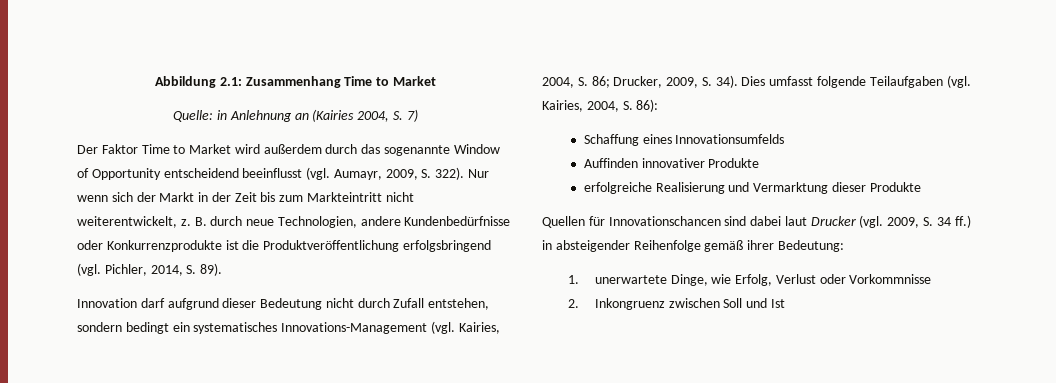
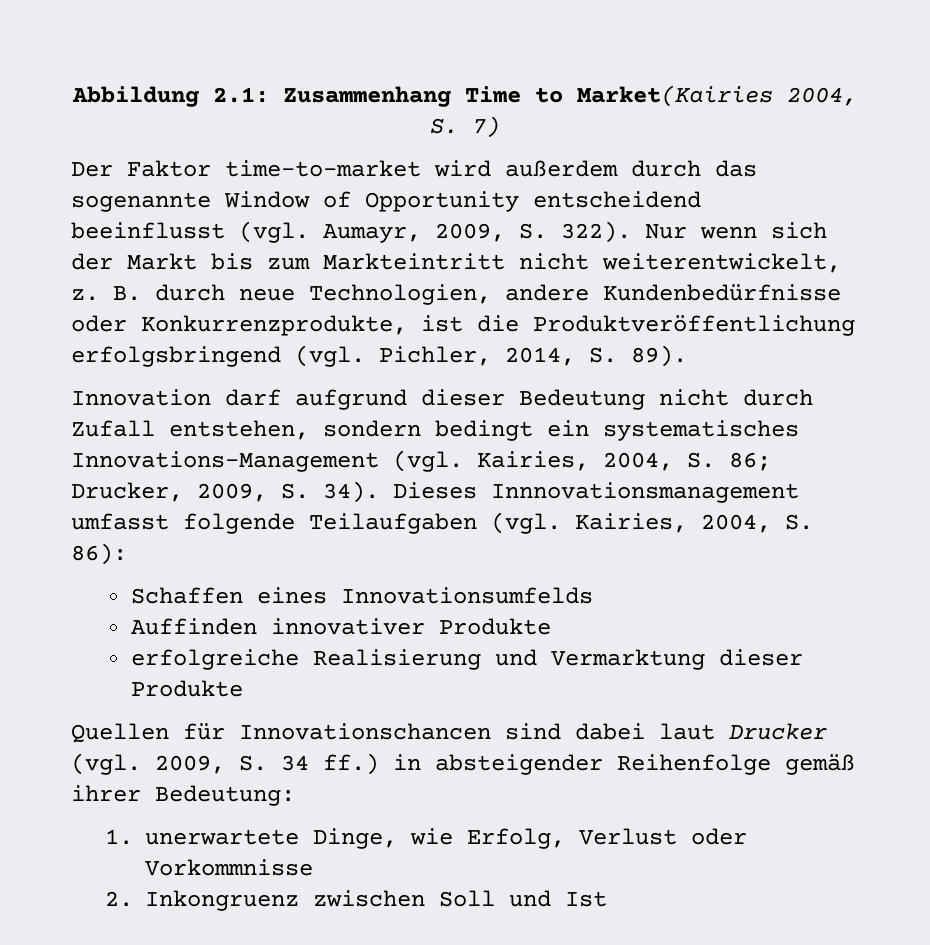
- Abbildung 2.1: Zusammenhang Time to Market
- Quelle: in Anlehnung an (Kairies 2004, S. 7)
+ Abbildung 2.1: Zusammenhang Time to Market(Kairies 2004, S. 7)
- Der Faktor Time to Market wird außerdem durch das sogenannte Window of Opportunity entscheidend beeinflusst (vgl. Aumayr, 2009, S. 322).
+ Der Faktor time-to-market wird außerdem durch das sogenannte Window of Opportunity entscheidend beeinflusst (vgl. Aumayr, 2009, S. 322).
- Nur wenn sich der Markt in der Zeit bis zum Markteintritt nicht weiterentwickelt, z.
+ Nur wenn sich der Markt bis zum Markteintritt nicht weiterentwickelt, z.
- B. durch neue Technologien, andere Kundenbedürfnisse oder Konkurrenzprodukte ist die Produktveröffentlichung erfolgsbringend (vgl. Pichler, 2014, S. 89).
+ B. durch neue Technologien, andere Kundenbedürfnisse oder Konkurrenzprodukte, ist die Produktveröffentlichung erfolgsbringend (vgl. Pichler, 2014, S. 89).
- Dies umfasst folgende Teilaufgaben (vgl. Kairies, 2004, S. 86):
+ Dieses Innnovationsmanagement umfasst folgende Teilaufgaben (vgl. Kairies, 2004, S. 86):
- Schaffung eines Innovationsumfelds
+ Schaffen eines Innovationsumfelds

